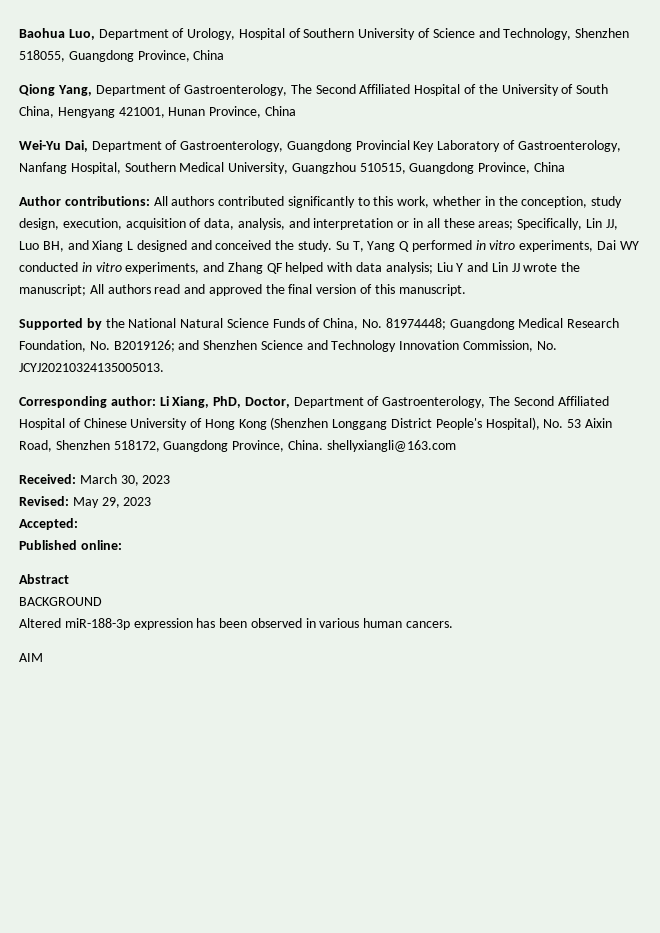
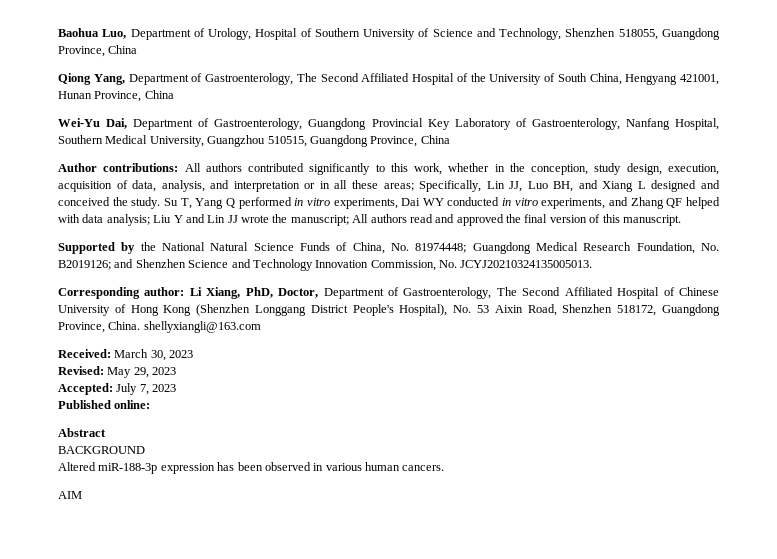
- Accepted:
+ Accepted: July 7, 2023

